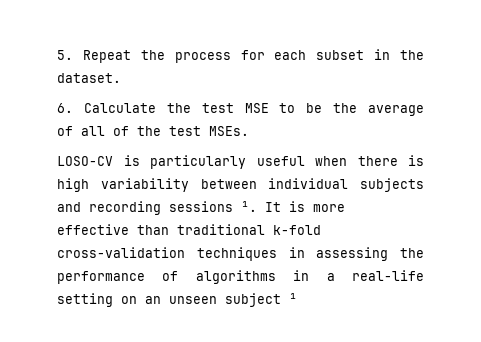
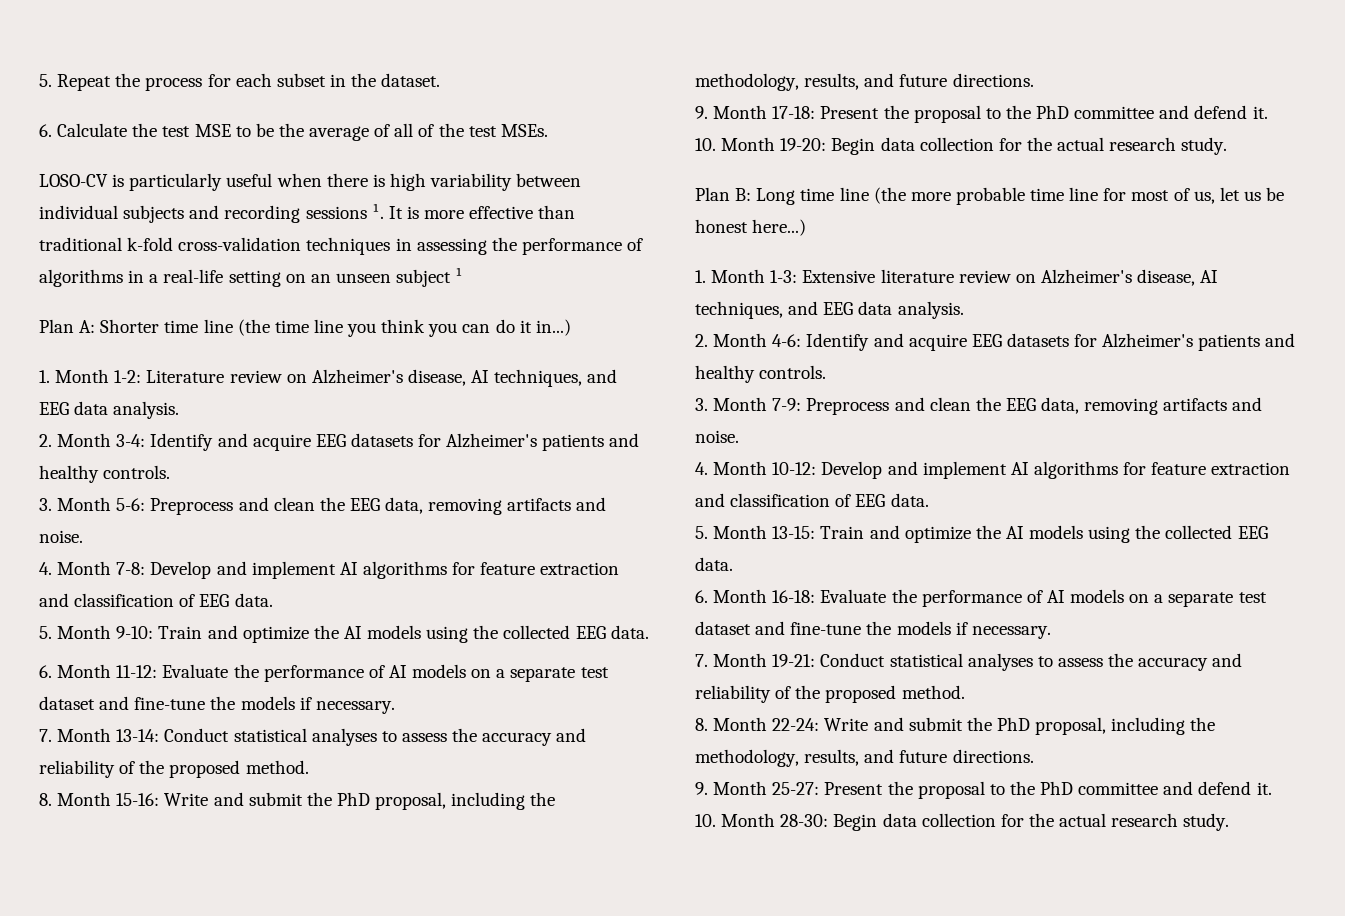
+ Plan A: Shorter time line (the time line you think you can do it in...)
+ 1. Month 1-2: Literature review on Alzheimer's disease, AI techniques, and EEG data analysis.
+ 2. Month 3-4: Identify and acquire EEG datasets for Alzheimer's patients and healthy controls.
+ 3. Month 5-6: Preprocess and clean the EEG data, removing artifacts and noise.
+ 4. Month 7-8: Develop and implement AI algorithms for feature extraction and classification of EEG data.
+ 5. Month 9-10: Train and optimize the AI models using the collected EEG data.
+ 6. Month 11-12: Evaluate the performance of AI models on a separate test dataset and fine-tune the models if necessary.
+ 7. Month 13-14: Conduct statistical analyses to assess the accuracy and reliability of the proposed method.
+ 8. Month 15-16: Write and submit the PhD proposal, including the methodology, results, and future directions.
+ 9. Month 17-18: Present the proposal to the PhD committee and defend it.
+ 10. Month 19-20: Begin data collection for the actual research study.
+ Plan B: Long time line (the more probable time line for most of us, let us be honest here...)
+ 1. Month 1-3: Extensive literature review on Alzheimer's disease, AI techniques, and EEG data analysis.
+ 2. Month 4-6: Identify and acquire EEG datasets for Alzheimer's patients and healthy controls.
+ 3. Month 7-9: Preprocess and clean the EEG data, removing artifacts and noise.
+ 4. Month 10-12: Develop and implement AI algorithms for feature extraction and classification of EEG data.
+ 5. Month 13-15: Train and optimize the AI models using the collected EEG data.
+ 6. Month 16-18: Evaluate the performance of AI models on a separate test dataset and fine-tune the models if necessary.
+ 7. Month 19-21: Conduct statistical analyses to assess the accuracy and reliability of the proposed method.
+ 8. Month 22-24: Write and submit the PhD proposal, including the methodology, results, and future directions.
+ 9. Month 25-27: Present the proposal to the PhD committee and defend it.
+ 10. Month 28-30: Begin data collection for the actual research study.

